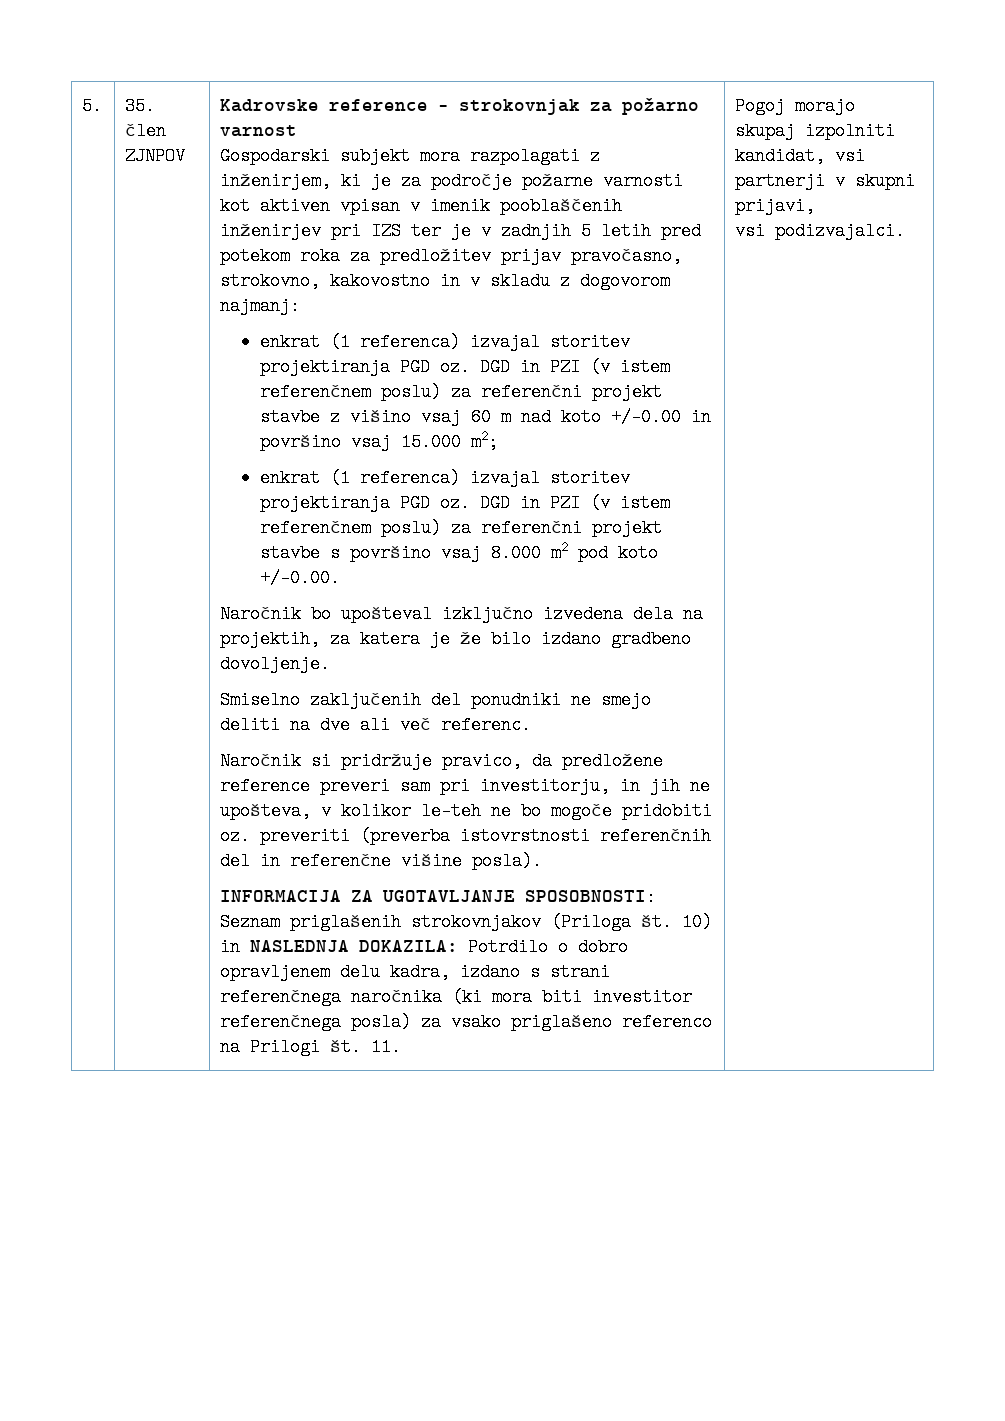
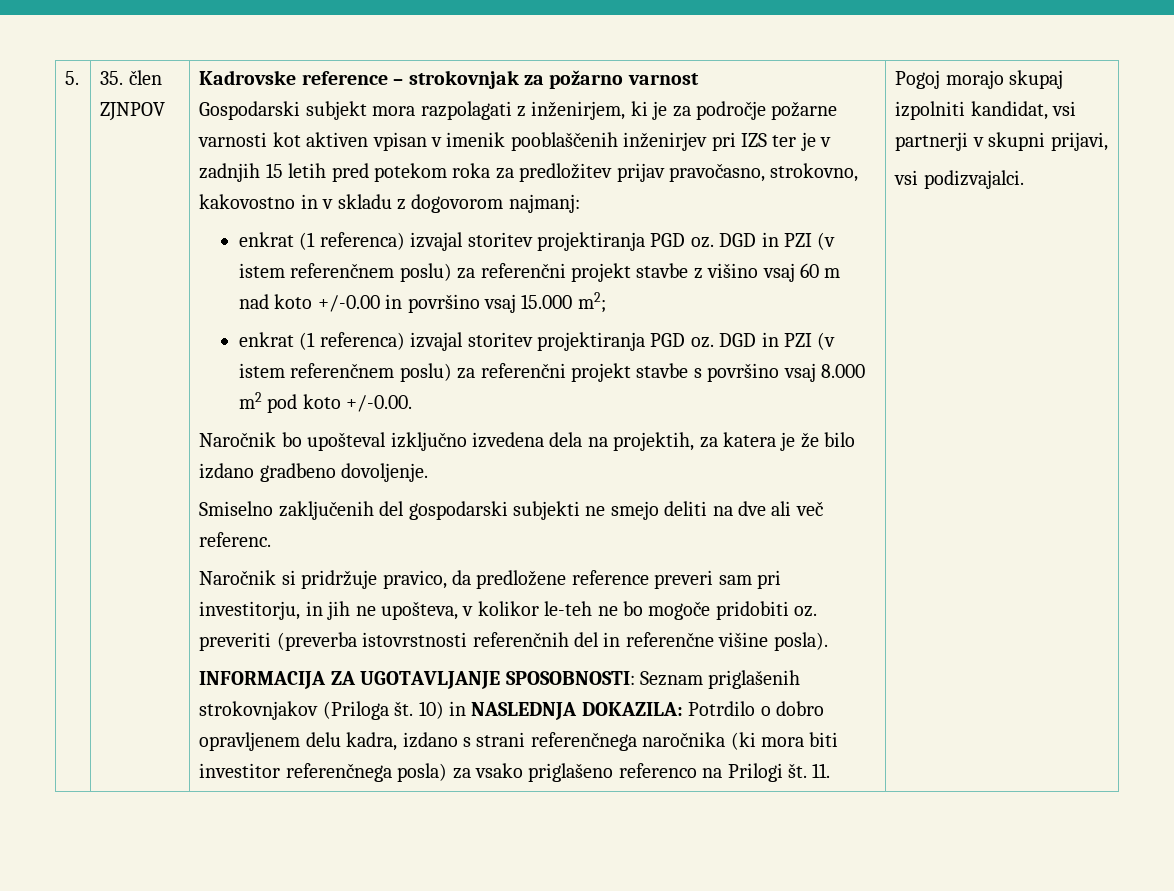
- Gospodarski subjekt mora razpolagati z inženirjem, ki je za področje požarne varnosti kot aktiven vpisan v imenik pooblaščenih inženirjev pri IZS ter je v zadnjih 5 letih pred potekom roka za predložitev prijav pravočasno, strokovno, kakovostno in v skladu z dogovorom najmanj:
+ Gospodarski subjekt mora razpolagati z inženirjem, ki je za področje požarne varnosti kot aktiven vpisan v imenik pooblaščenih inženirjev pri IZS ter je v zadnjih 15 letih pred potekom roka za predložitev prijav pravočasno, strokovno, kakovostno in v skladu z dogovorom najmanj:
- Smiselno zaključenih del ponudniki ne smejo deliti na dve ali več referenc.
+ Smiselno zaključenih del gospodarski subjekti ne smejo deliti na dve ali več referenc.

